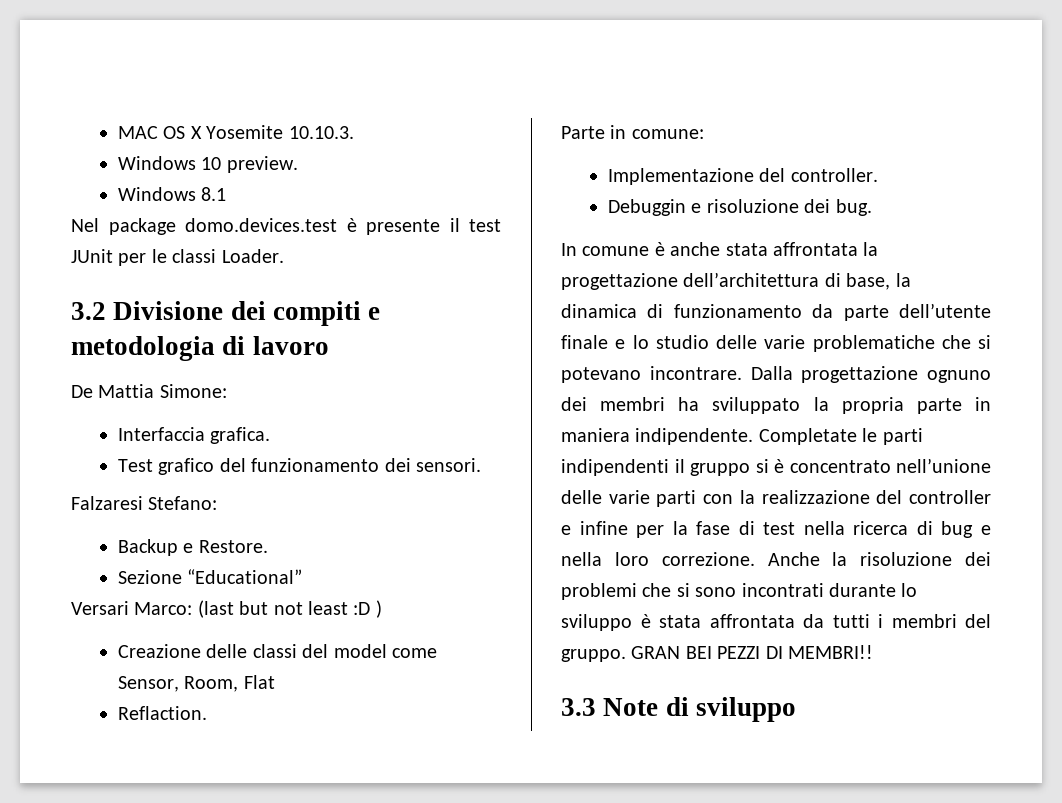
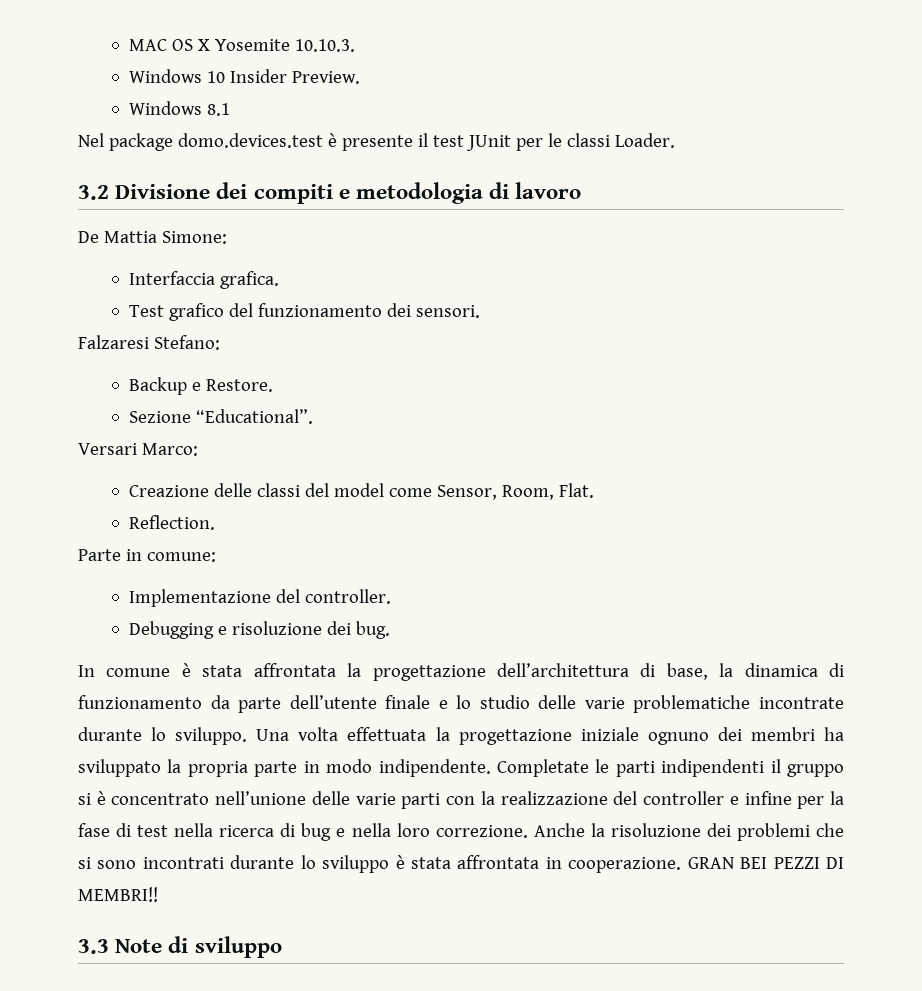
- Windows 10 preview.
+ Windows 10 Insider Preview.
- Sezione “Educational”
+ Sezione “Educational”.
- Versari Marco: (last but not least :D )
+ Versari Marco:
- Creazione delle classi del model come Sensor, Room, Flat
- Reflaction.
+ Creazione delle classi del model come Sensor, Room, Flat.
+ Reflection.
- Debuggin e risoluzione dei bug.
+ Debugging e risoluzione dei bug.
- In comune è anche stata affrontata la progettazione dell’architettura di base, la dinamica di funzionamento da parte dell’utente finale e lo studio delle varie problematiche che si potevano incontrare. Dalla progettazione ognuno dei membri ha sviluppato la propria parte in maniera indipendente.
+ In comune è stata affrontata la progettazione dell’architettura di base, la dinamica di funzionamento da parte dell’utente finale e lo studio delle varie problematiche incontrate durante lo sviluppo. Una volta effettuata la progettazione iniziale ognuno dei membri ha sviluppato la propria parte in modo indipendente.
- Anche la risoluzione dei problemi che si sono incontrati durante lo sviluppo è stata affrontata da tutti i membri del gruppo.
+ Anche la risoluzione dei problemi che si sono incontrati durante lo sviluppo è stata affrontata in cooperazione.

